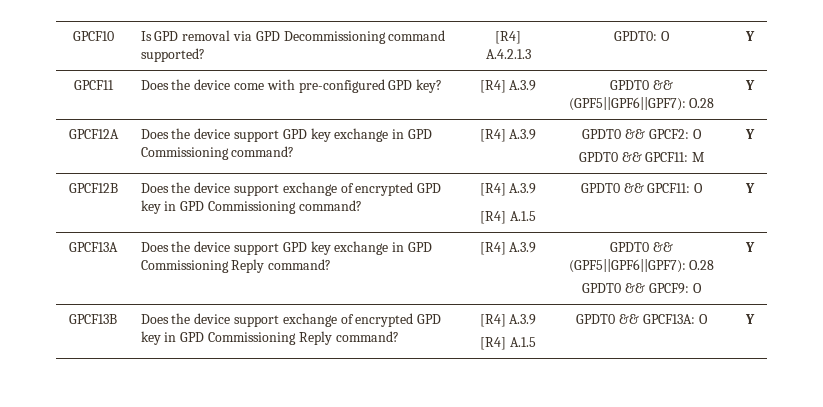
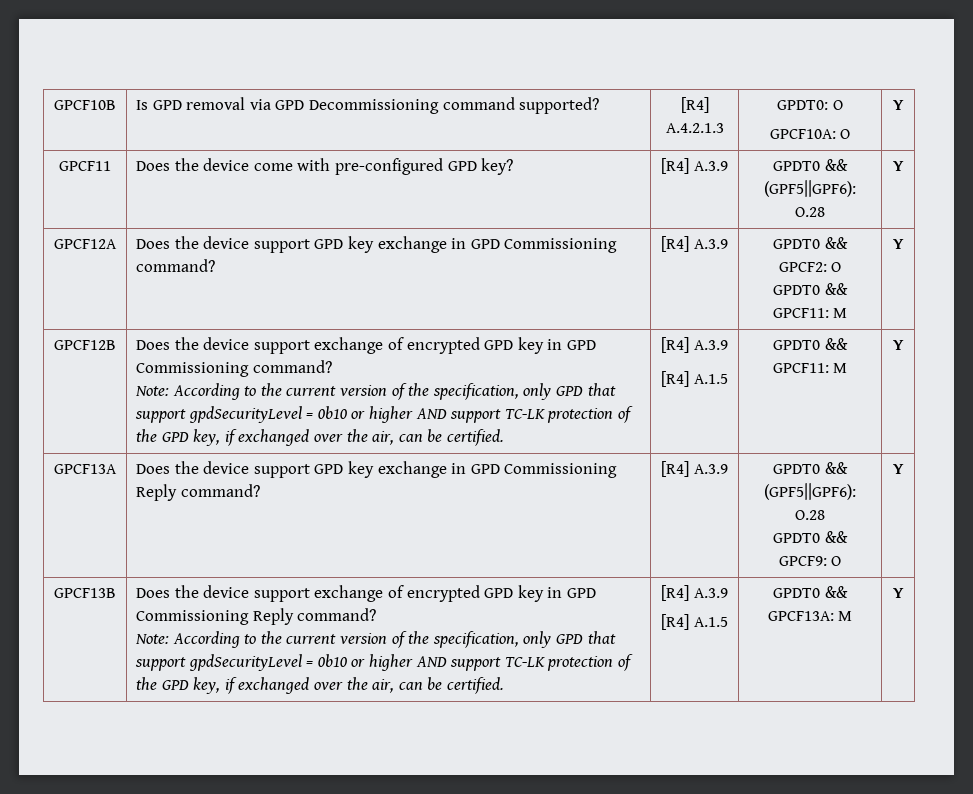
- GPCF10 | Is GPD removal via GPD Decommissioning command supported? | [R4] A.4.2.1.3 | GPDT0: O | Y
+ GPCF10B | Is GPD removal via GPD Decommissioning command supported? | [R4] A.4.2.1.3 | GPDT0: O
+ GPCF10A: O | Y
- GPCF11 | Does the device come with pre-configured GPD key? | [R4] A.3.9 | GPDT0 && (GPF5||GPF6||GPF7): O.28 | Y
+ GPCF11 | Does the device come with pre-configured GPD key? | [R4] A.3.9 | GPDT0 && (GPF5||GPF6): O.28 | Y
  Does the device support exchange of encrypted GPD key in GPD Commissioning command?
+ Note: According to the current version of the specification, only GPD that support gpdSecurityLevel = 0b10 or higher AND support TC-LK protection of the GPD key, if exchanged over the air, can be certified.
- [R4] A.1.5 | GPDT0 && GPCF11: O
+ [R4] A.1.5 | GPDT0 && GPCF11: M
- GPCF13A | Does the device support GPD key exchange in GPD Commissioning Reply command? | [R4] A.3.9 | GPDT0 && (GPF5||GPF6||GPF7): O.28
+ GPCF13A | Does the device support GPD key exchange in GPD Commissioning Reply command? | [R4] A.3.9 | GPDT0 && (GPF5||GPF6): O.28
  Does the device support exchange of encrypted GPD key in GPD Commissioning Reply command?
+ Note: According to the current version of the specification, only GPD that support gpdSecurityLevel = 0b10 or higher AND support TC-LK protection of the GPD key, if exchanged over the air, can be certified.
- GPDT0 && GPCF13A: O
+ GPDT0 && GPCF13A: M

